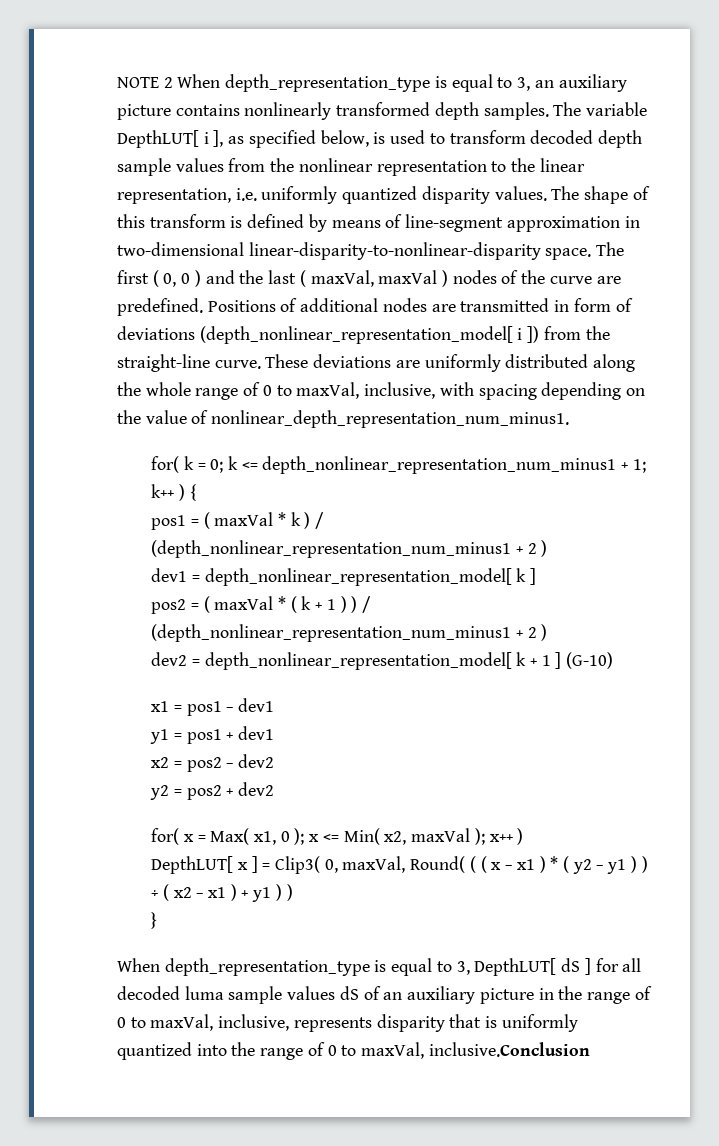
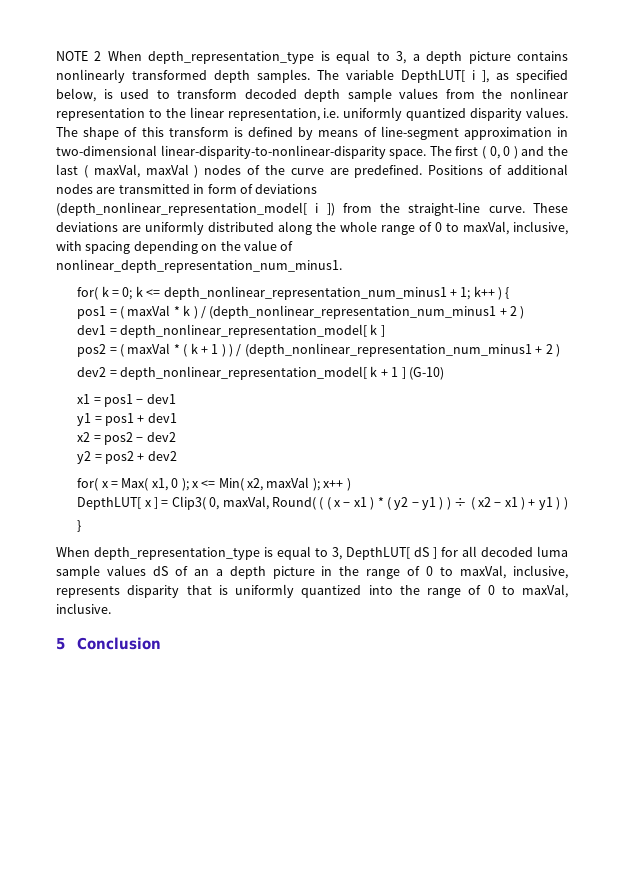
- NOTE 2 When depth_representation_type is equal to 3, an auxiliary picture contains nonlinearly transformed depth samples.
+ NOTE 2 When depth_representation_type is equal to 3, a depth picture contains nonlinearly transformed depth samples.
- When depth_representation_type is equal to 3, DepthLUT[ dS ] for all decoded luma sample values dS of an auxiliary picture in the range of 0 to maxVal, inclusive, represents disparity that is uniformly quantized into the range of 0 to maxVal, inclusive.Conclusion
+ When depth_representation_type is equal to 3, DepthLUT[ dS ] for all decoded luma sample values dS of an a depth picture in the range of 0 to maxVal, inclusive, represents disparity that is uniformly quantized into the range of 0 to maxVal, inclusive.
+ 5 Conclusion

